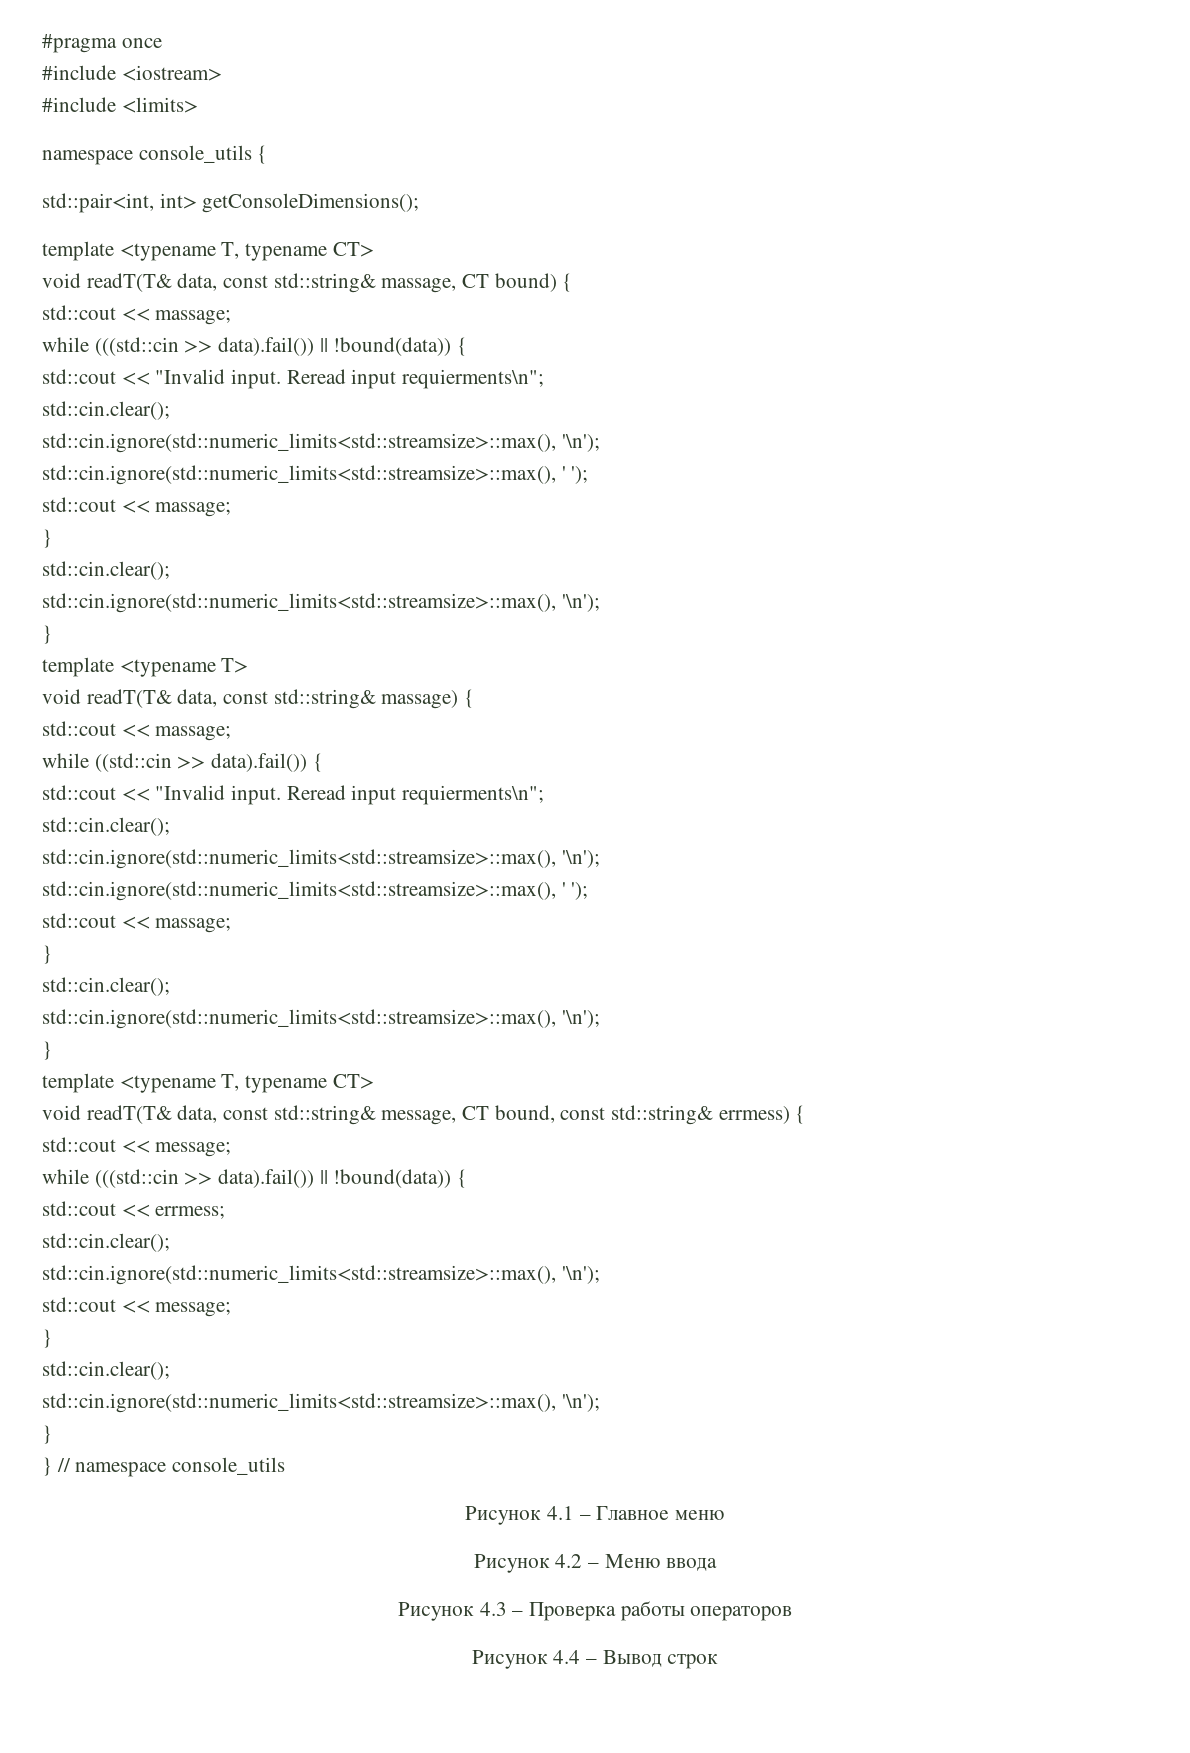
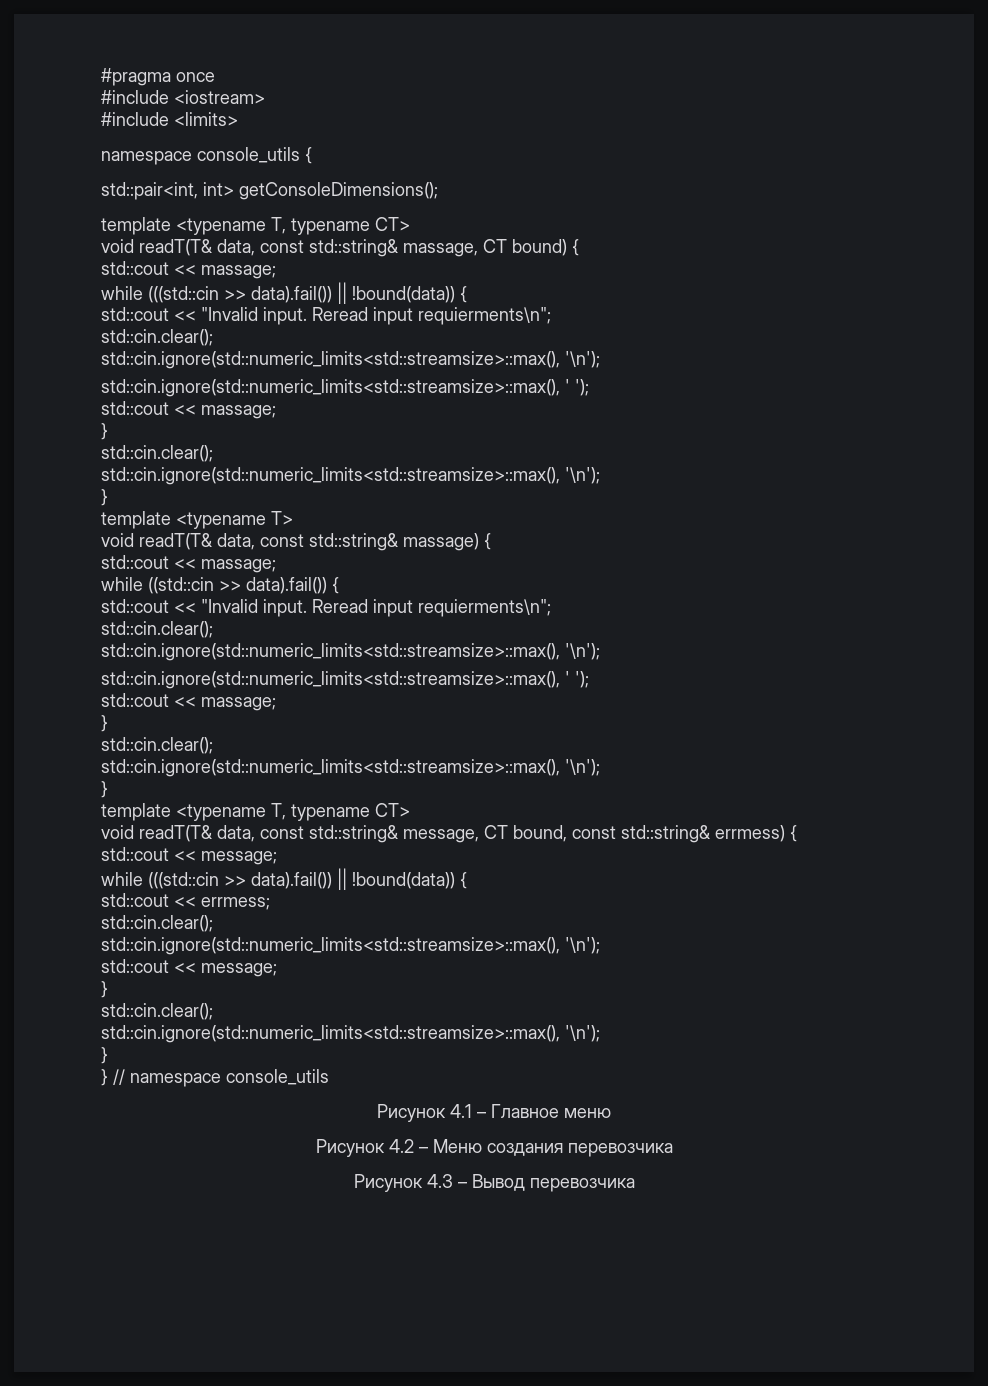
- Рисунок 4.2 – Меню ввода
+ Рисунок 4.2 – Меню создания перевозчика
- Рисунок 4.3 – Проверка работы операторов
- Рисунок 4.4 – Вывод строк
+ Рисунок 4.3 – Вывод перевозчика

